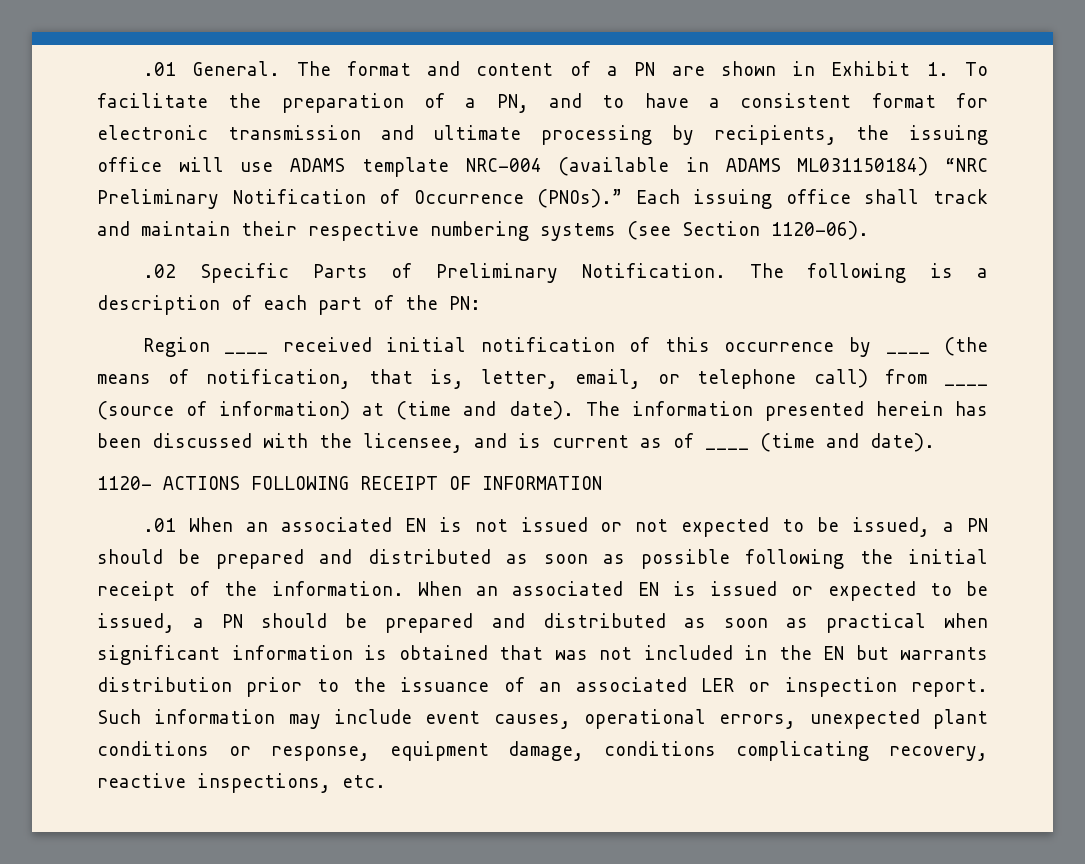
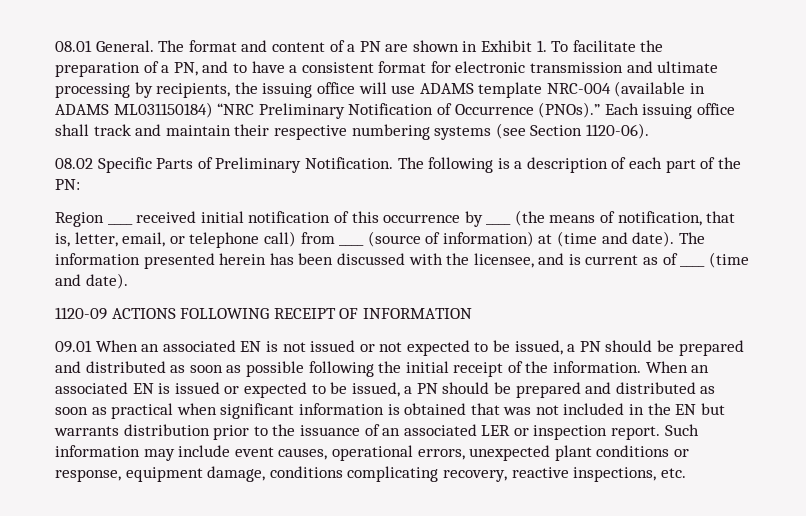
- .01 General.
+ 08.01 General.
- .02 Specific Parts of Preliminary Notification.
+ 08.02 Specific Parts of Preliminary Notification.
- 1120- ACTIONS FOLLOWING RECEIPT OF INFORMATION
+ 1120-09 ACTIONS FOLLOWING RECEIPT OF INFORMATION
- .01 When an associated EN is not issued or not expected to be issued, a PN should be prepared and distributed as soon as possible following the initial receipt of the information.
+ 09.01 When an associated EN is not issued or not expected to be issued, a PN should be prepared and distributed as soon as possible following the initial receipt of the information.

